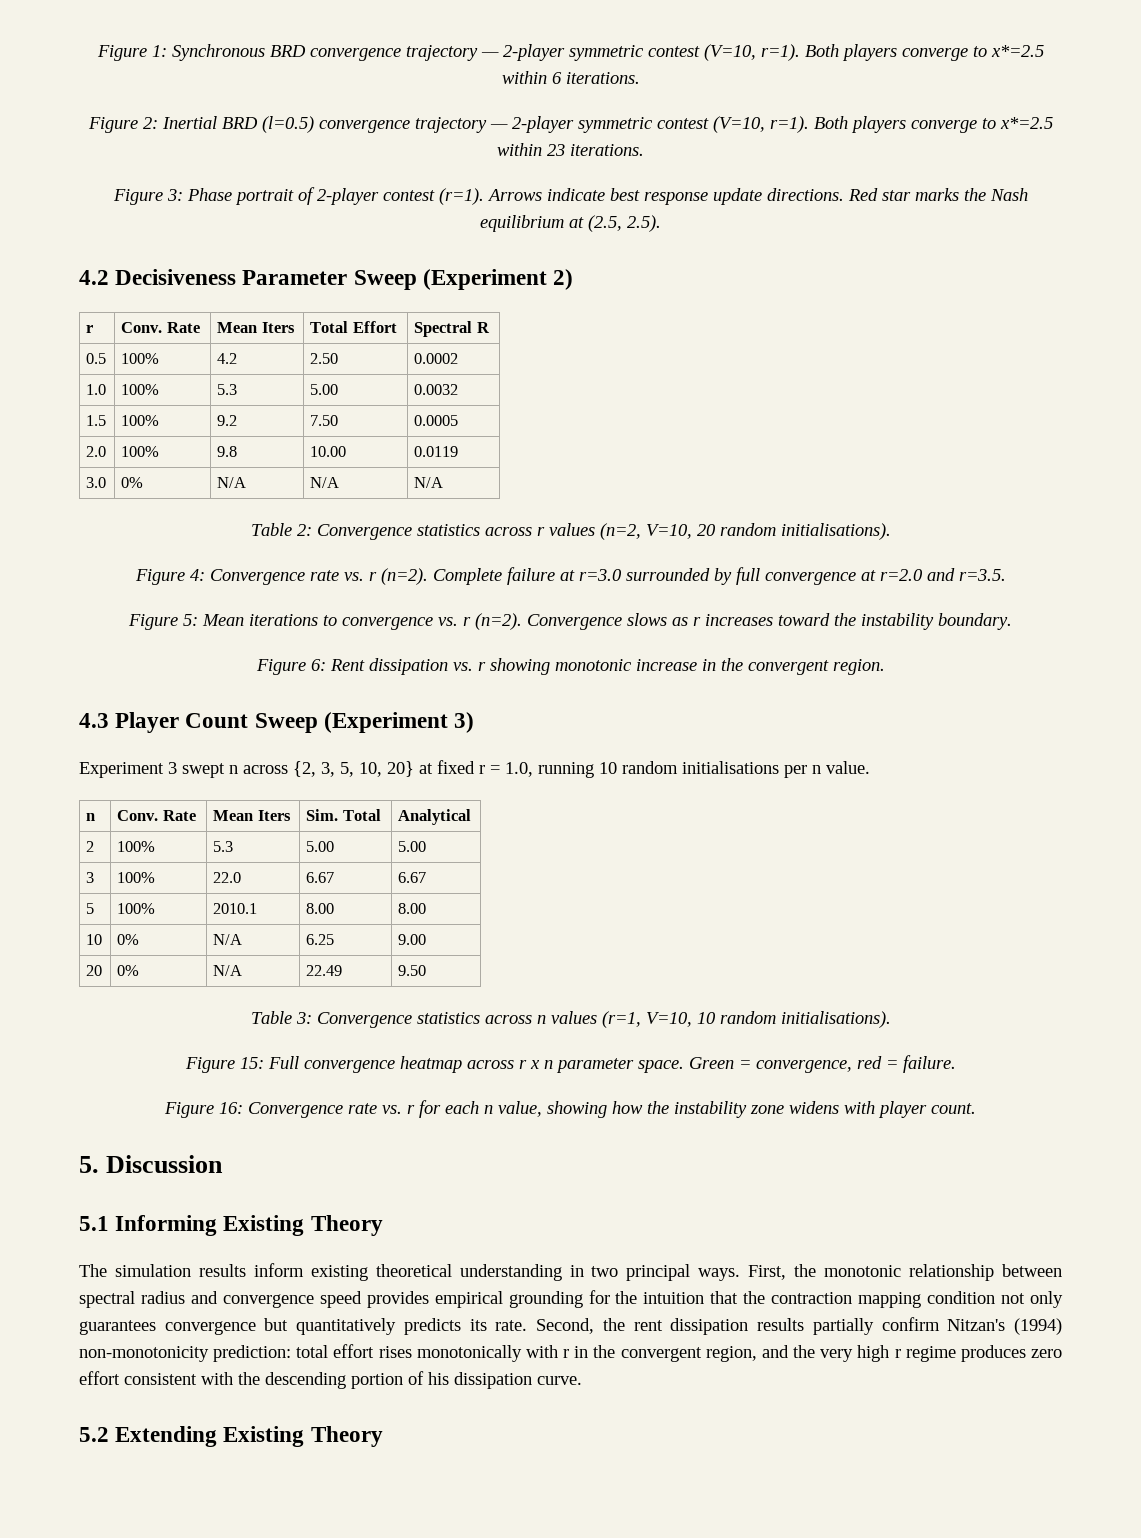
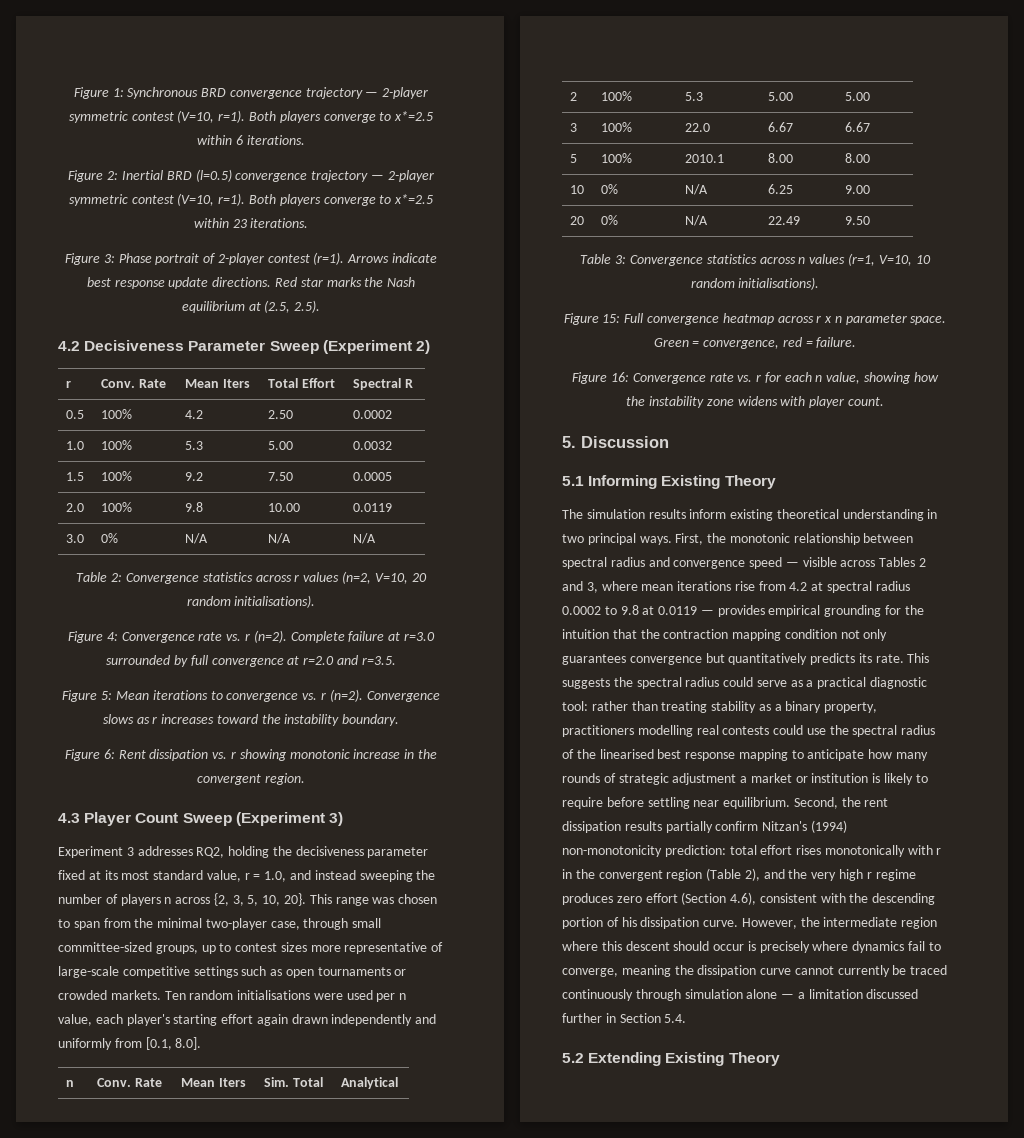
- Experiment 3 swept n across {2, 3, 5, 10, 20} at fixed r = 1.0, running 10 random initialisations per n value.
+ Experiment 3 addresses RQ2, holding the decisiveness parameter fixed at its most standard value, r = 1.0, and instead sweeping the number of players n across {2, 3, 5, 10, 20}. This range was chosen to span from the minimal two-player case, through small committee-sized groups, up to contest sizes more representative of large-scale competitive settings such as open tournaments or crowded markets. Ten random initialisations were used per n value, each player's starting effort again drawn independently and uniformly from [0.1, 8.0].
- First, the monotonic relationship between spectral radius and convergence speed provides empirical grounding for the intuition that the contraction mapping condition not only guarantees convergence but quantitatively predicts its rate.
+ First, the monotonic relationship between spectral radius and convergence speed — visible across Tables 2 and 3, where mean iterations rise from 4.2 at spectral radius 0.0002 to 9.8 at 0.0119 — provides empirical grounding for the intuition that the contraction mapping condition not only guarantees convergence but quantitatively predicts its rate.
+ This suggests the spectral radius could serve as a practical diagnostic tool: rather than treating stability as a binary property, practitioners modelling real contests could use the spectral radius of the linearised best response mapping to anticipate how many rounds of strategic adjustment a market or institution is likely to require before settling near equilibrium.
- Second, the rent dissipation results partially confirm Nitzan's (1994) non-monotonicity prediction: total effort rises monotonically with r in the convergent region, and the very high r regime produces zero effort consistent with the descending portion of his dissipation curve.
+ Second, the rent dissipation results partially confirm Nitzan's (1994) non-monotonicity prediction: total effort rises monotonically with r in the convergent region (Table 2), and the very high r regime produces zero effort (Section 4.6), consistent with the descending portion of his dissipation curve. However, the intermediate region where this descent should occur is precisely where dynamics fail to converge, meaning the dissipation curve cannot currently be traced continuously through simulation alone — a limitation discussed further in Section 5.4.

